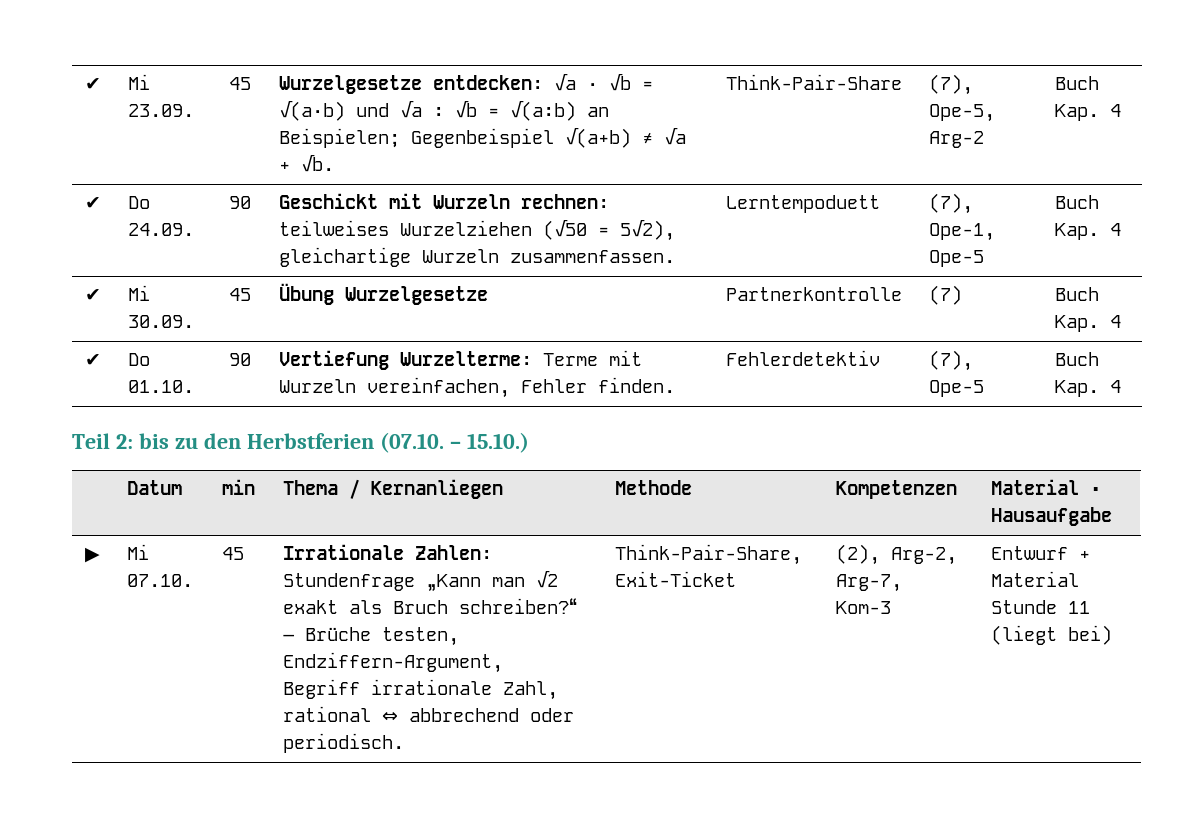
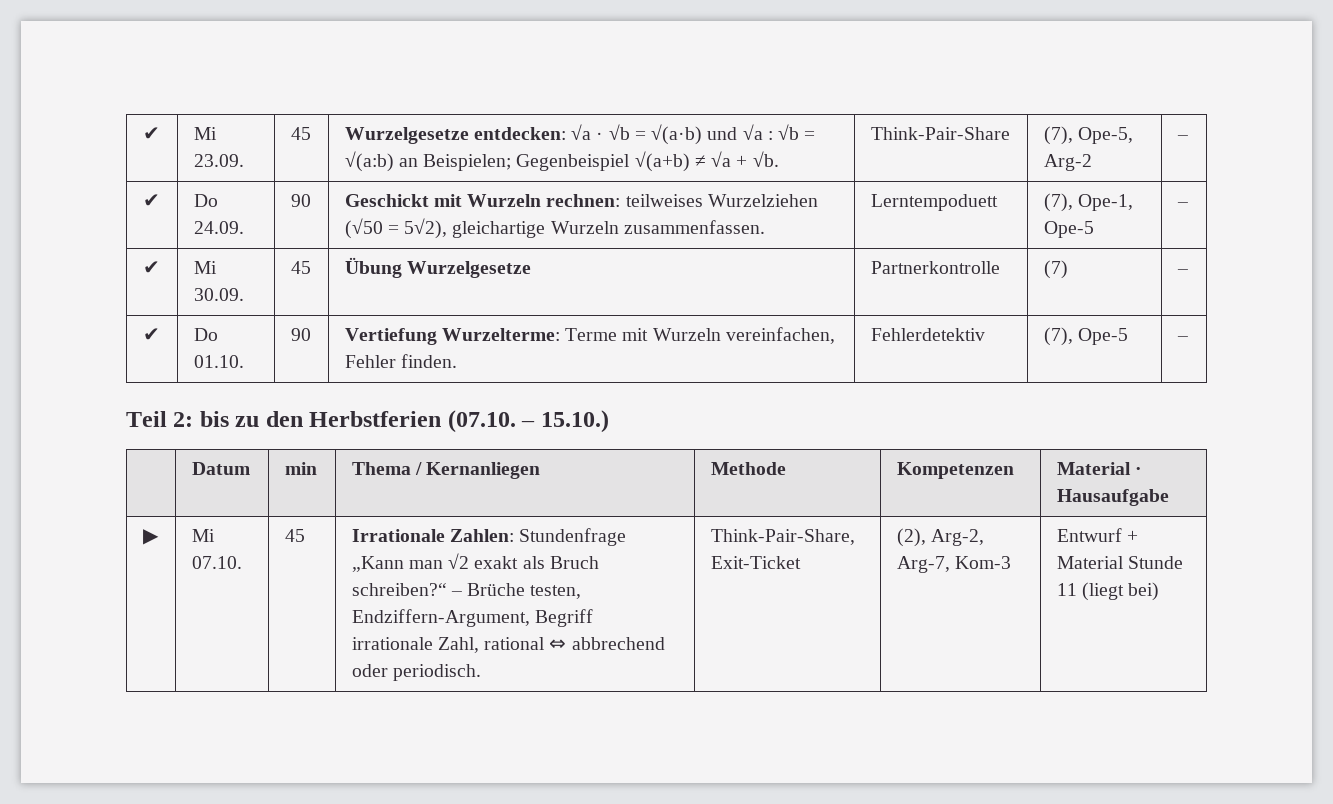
- ✔ | Mi 23.09. | 45 | Wurzelgesetze entdecken: √a · √b = √(a·b) und √a : √b = √(a:b) an Beispielen; Gegenbeispiel √(a+b) ≠ √a + √b. | Think-Pair-Share | (7), Ope-5, Arg-2 | Buch Kap. 4
+ ✔ | Mi 23.09. | 45 | Wurzelgesetze entdecken: √a · √b = √(a·b) und √a : √b = √(a:b) an Beispielen; Gegenbeispiel √(a+b) ≠ √a + √b. | Think-Pair-Share | (7), Ope-5, Arg-2 | –
- ✔ | Do 24.09. | 90 | Geschickt mit Wurzeln rechnen: teilweises Wurzelziehen (√50 = 5√2), gleichartige Wurzeln zusammenfassen. | Lerntempoduett | (7), Ope-1, Ope-5 | Buch Kap. 4
+ ✔ | Do 24.09. | 90 | Geschickt mit Wurzeln rechnen: teilweises Wurzelziehen (√50 = 5√2), gleichartige Wurzeln zusammenfassen. | Lerntempoduett | (7), Ope-1, Ope-5 | –
- ✔ | Mi 30.09. | 45 | Übung Wurzelgesetze | Partnerkontrolle | (7) | Buch Kap. 4
+ ✔ | Mi 30.09. | 45 | Übung Wurzelgesetze | Partnerkontrolle | (7) | –
- ✔ | Do 01.10. | 90 | Vertiefung Wurzelterme: Terme mit Wurzeln vereinfachen, Fehler finden. | Fehlerdetektiv | (7), Ope-5 | Buch Kap. 4
+ ✔ | Do 01.10. | 90 | Vertiefung Wurzelterme: Terme mit Wurzeln vereinfachen, Fehler finden. | Fehlerdetektiv | (7), Ope-5 | –

